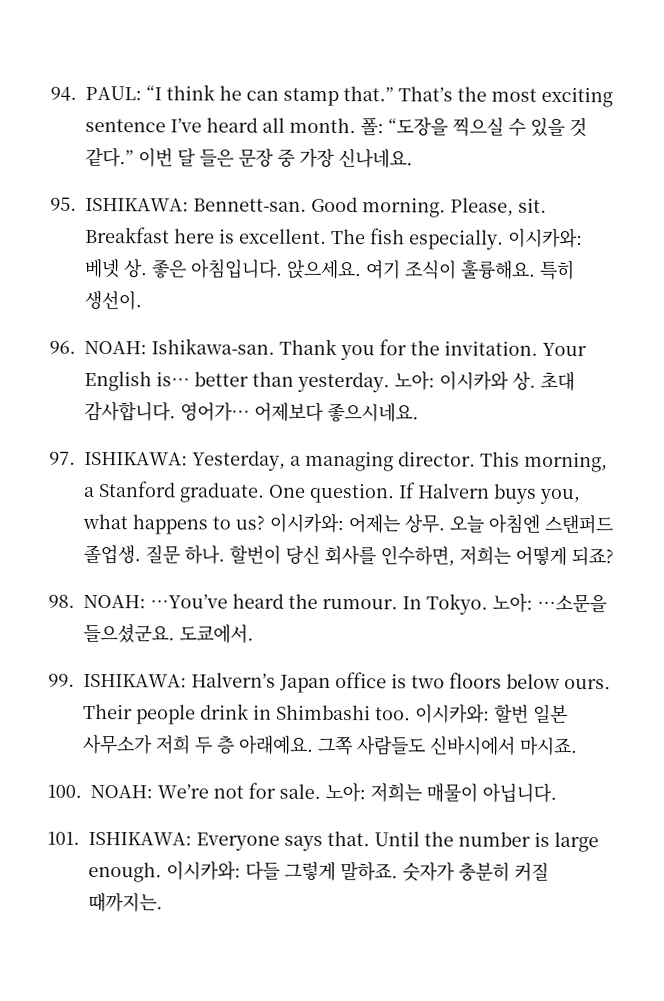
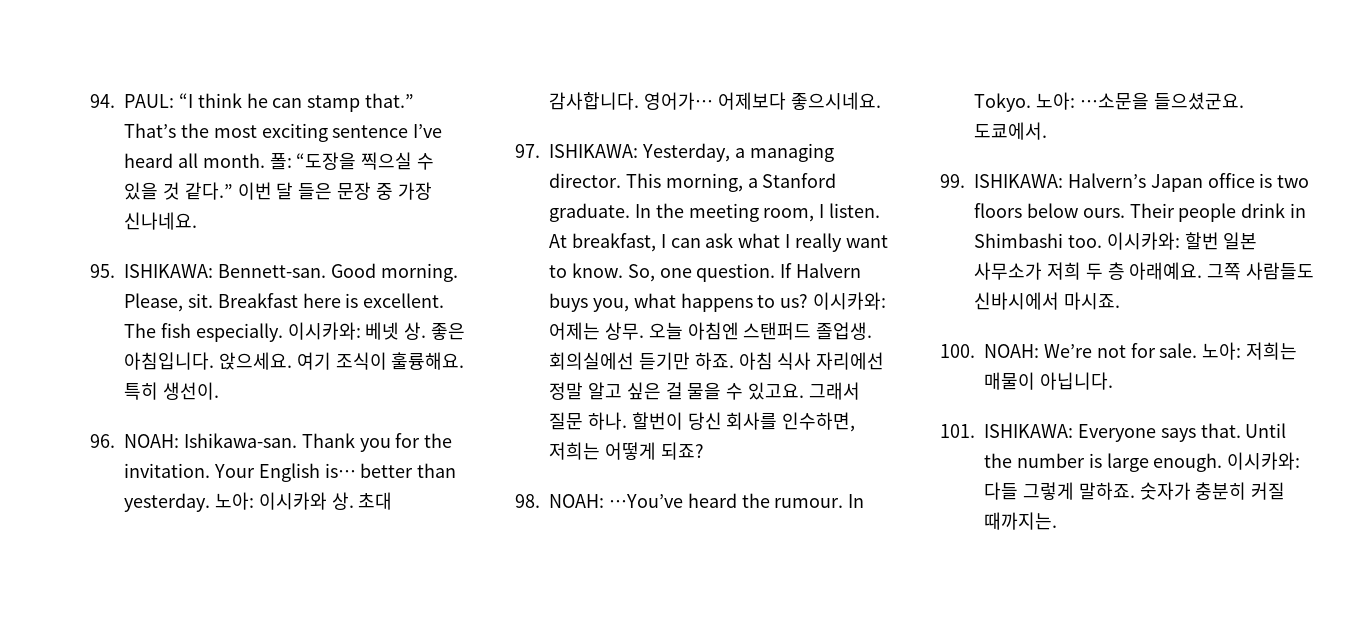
- One question.
+ In the meeting room, I listen. At breakfast, I can ask what I really want to know. So, one question.
- 질문 하나.
+ 회의실에선 듣기만 하죠. 아침 식사 자리에선 정말 알고 싶은 걸 물을 수 있고요. 그래서 질문 하나.

